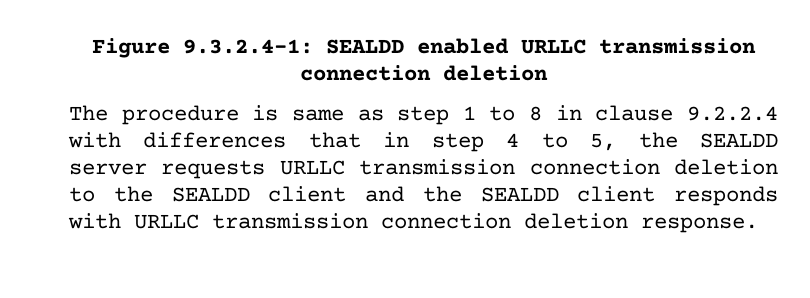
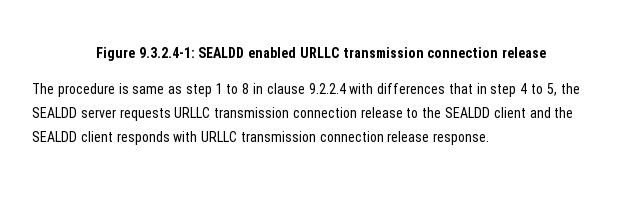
- Figure 9.3.2.4-1: SEALDD enabled URLLC transmission connection deletion
+ Figure 9.3.2.4-1: SEALDD enabled URLLC transmission connection release
- The procedure is same as step 1 to 8 in clause 9.2.2.4 with differences that in step 4 to 5, the SEALDD server requests URLLC transmission connection deletion to the SEALDD client and the SEALDD client responds with URLLC transmission connection deletion response.
+ The procedure is same as step 1 to 8 in clause 9.2.2.4 with differences that in step 4 to 5, the SEALDD server requests URLLC transmission connection release to the SEALDD client and the SEALDD client responds with URLLC transmission connection release response.

